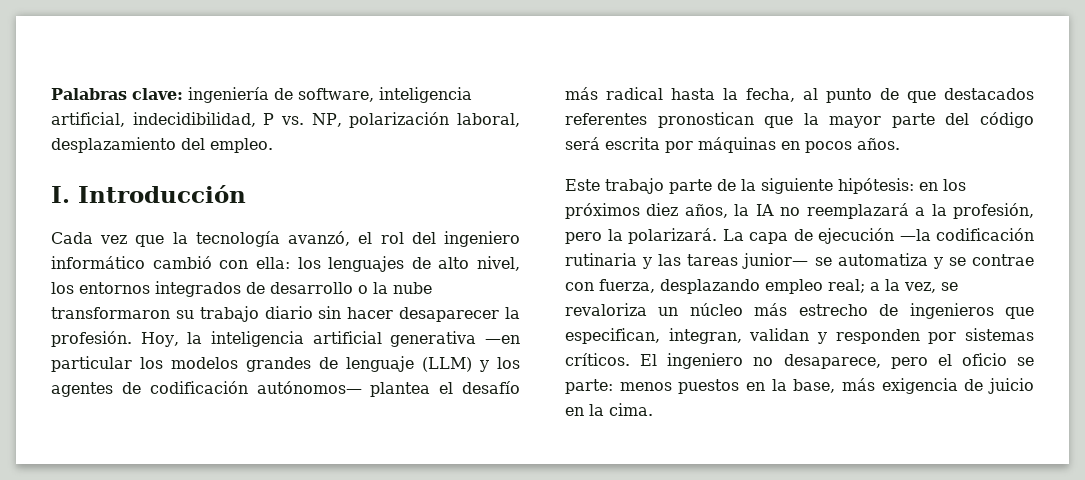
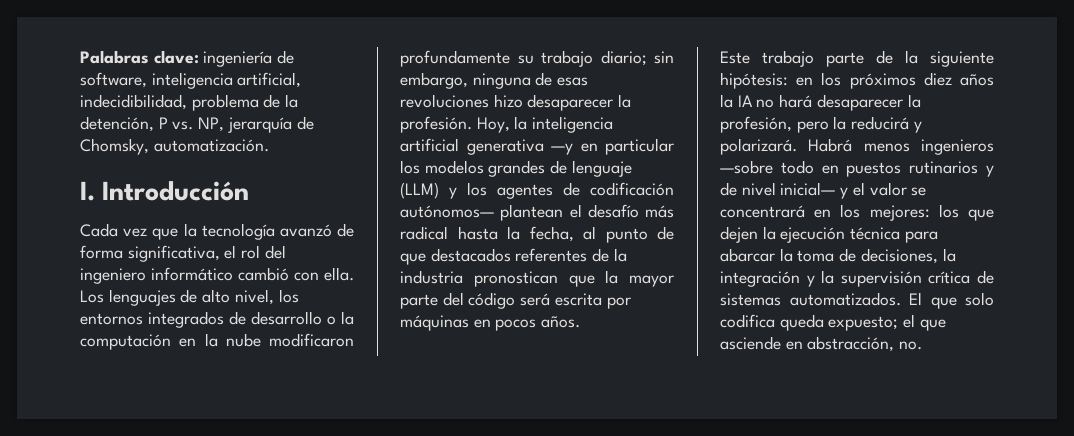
- Palabras clave: ingeniería de software, inteligencia artificial, indecidibilidad, P vs. NP, polarización laboral, desplazamiento del empleo.
+ Palabras clave: ingeniería de software, inteligencia artificial, indecidibilidad, problema de la detención, P vs. NP, jerarquía de Chomsky, automatización.
- Cada vez que la tecnología avanzó, el rol del ingeniero informático cambió con ella: los lenguajes de alto nivel, los entornos integrados de desarrollo o la nube transformaron su trabajo diario sin hacer desaparecer la profesión.
+ Cada vez que la tecnología avanzó de forma significativa, el rol del ingeniero informático cambió con ella. Los lenguajes de alto nivel, los entornos integrados de desarrollo o la computación en la nube modificaron profundamente su trabajo diario; sin embargo, ninguna de esas revoluciones hizo desaparecer la profesión.
- Hoy, la inteligencia artificial generativa —en particular los modelos grandes de lenguaje (LLM) y los agentes de codificación autónomos— plantea el desafío más radical hasta la fecha, al punto de que destacados referentes pronostican que la mayor parte del código será escrita por máquinas en pocos años.
+ Hoy, la inteligencia artificial generativa —y en particular los modelos grandes de lenguaje (LLM) y los agentes de codificación autónomos— plantean el desafío más radical hasta la fecha, al punto de que destacados referentes de la industria pronostican que la mayor parte del código será escrita por máquinas en pocos años.
- Este trabajo parte de la siguiente hipótesis: en los próximos diez años, la IA no reemplazará a la profesión, pero la polarizará. La capa de ejecución —la codificación rutinaria y las tareas junior— se automatiza y se contrae con fuerza, desplazando empleo real; a la vez, se revaloriza un núcleo más estrecho de ingenieros que especifican, integran, validan y responden por sistemas críticos. El ingeniero no desaparece, pero el oficio se parte: menos puestos en la base, más exigencia de juicio en la cima.
+ Este trabajo parte de la siguiente hipótesis: en los próximos diez años la IA no hará desaparecer la profesión, pero la reducirá y polarizará. Habrá menos ingenieros —sobre todo en puestos rutinarios y de nivel inicial— y el valor se concentrará en los mejores: los que dejen la ejecución técnica para abarcar la toma de decisiones, la integración y la supervisión crítica de sistemas automatizados. El que solo codifica queda expuesto; el que asciende en abstracción, no.

